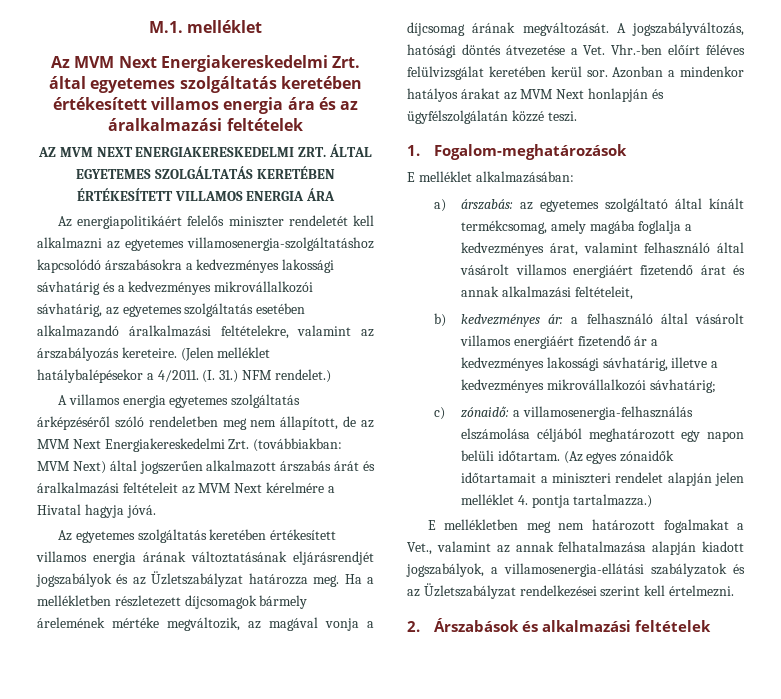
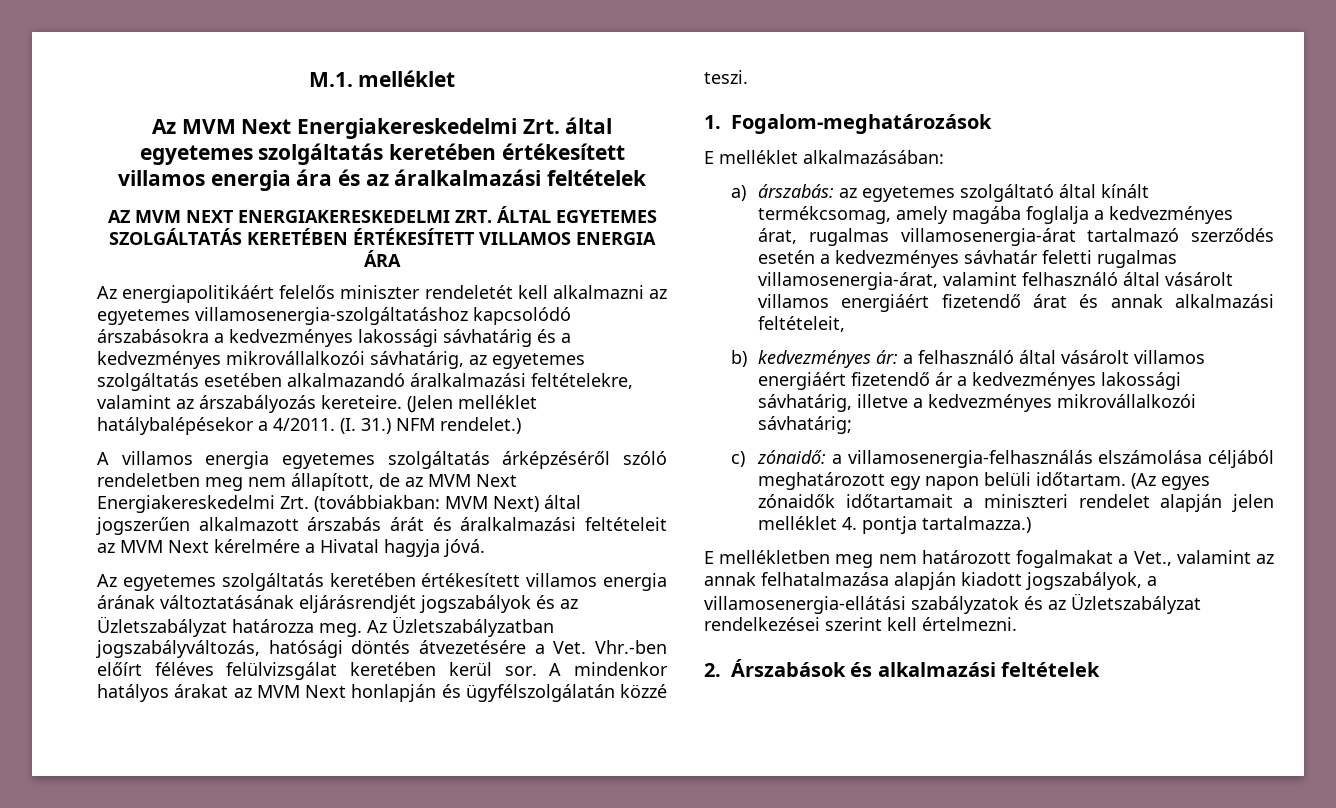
- Ha a mellékletben részletezett díjcsomagok bármely árelemének mértéke megváltozik, az magával vonja a díjcsomag árának megváltozását. A jogszabályváltozás, hatósági döntés átvezetése a Vet. Vhr.-ben előírt féléves felülvizsgálat keretében kerül sor.
+ Az Üzletszabályzatban jogszabályváltozás, hatósági döntés átvezetésére a Vet. Vhr.-ben előírt féléves felülvizsgálat keretében kerül sor.
- Azonban a mindenkor hatályos árakat az MVM Next honlapján és ügyfélszolgálatán közzé teszi.
+ A mindenkor hatályos árakat az MVM Next honlapján és ügyfélszolgálatán közzé teszi.
- a) árszabás: az egyetemes szolgáltató által kínált termékcsomag, amely magába foglalja a kedvezményes árat, valamint felhasználó által vásárolt villamos energiáért fizetendő árat és annak alkalmazási feltételeit,
+ a) árszabás: az egyetemes szolgáltató által kínált termékcsomag, amely magába foglalja a kedvezményes árat, rugalmas villamosenergia-árat tartalmazó szerződés esetén a kedvezményes sávhatár feletti rugalmas villamosenergia-árat, valamint felhasználó által vásárolt villamos energiáért fizetendő árat és annak alkalmazási feltételeit,

